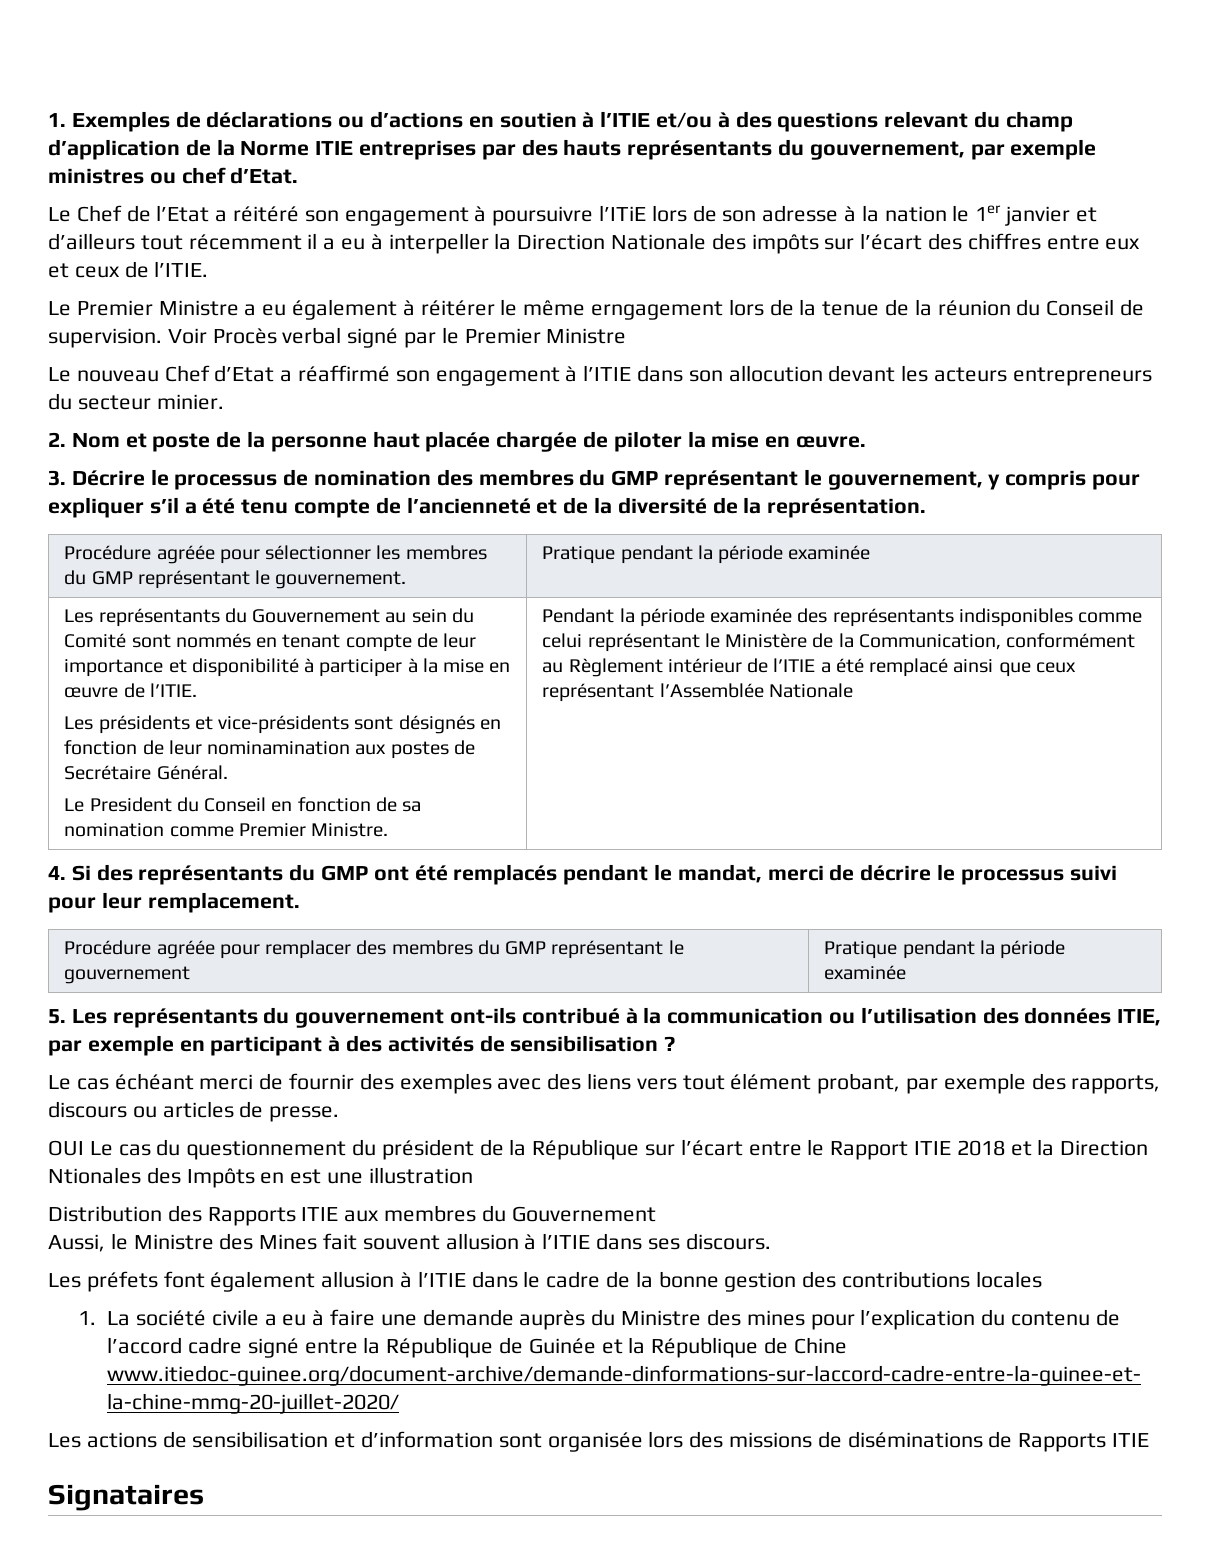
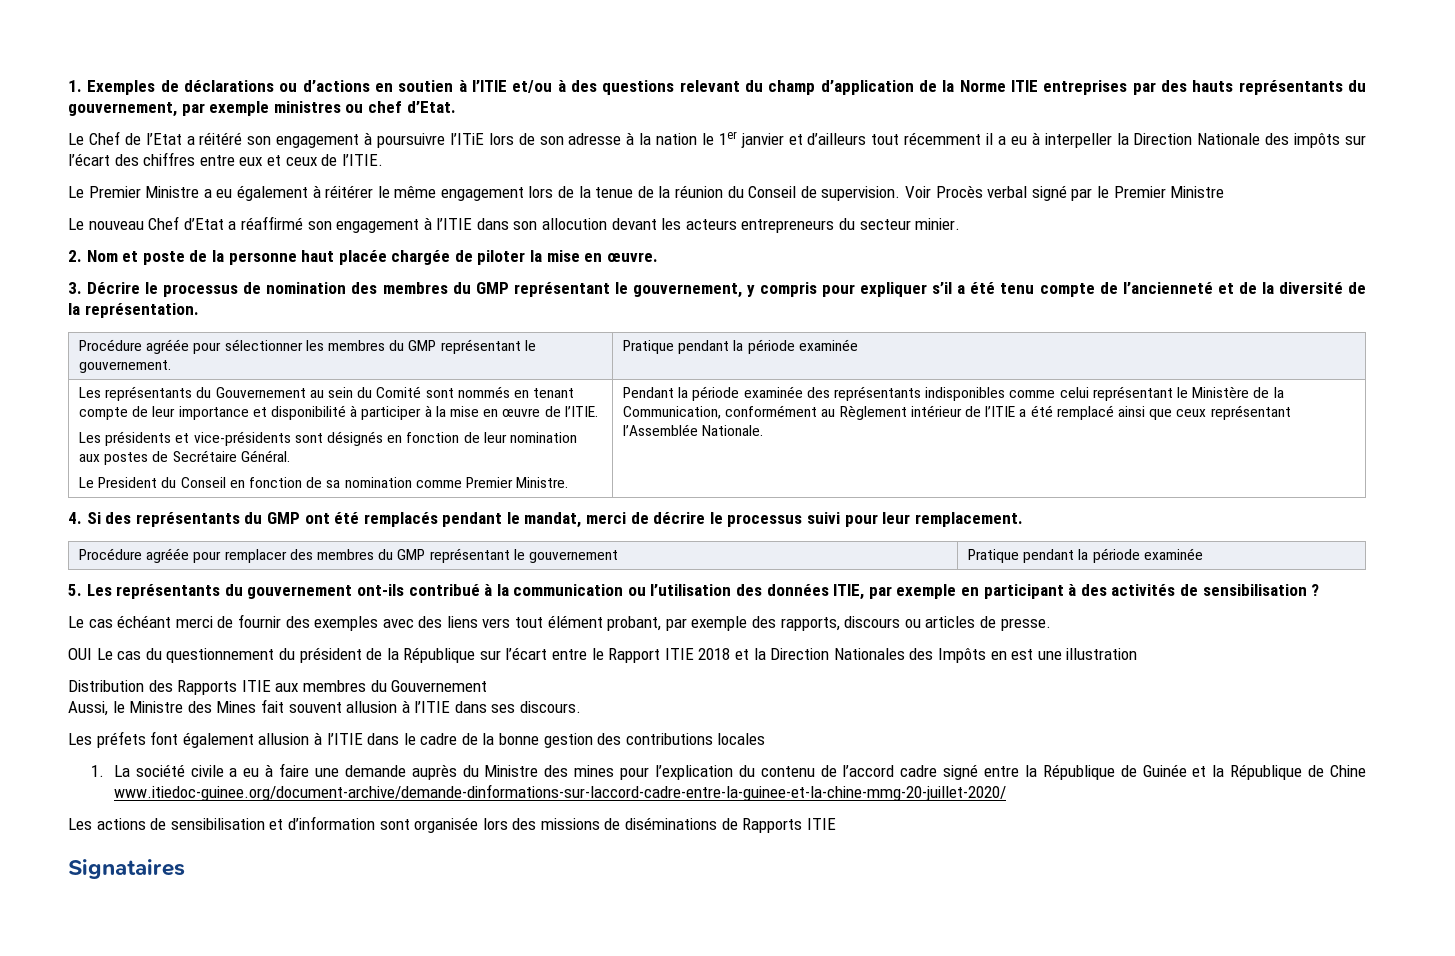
- Le Premier Ministre a eu également à réitérer le même erngagement lors de la tenue de la réunion du Conseil de supervision.
+ Le Premier Ministre a eu également à réitérer le même engagement lors de la tenue de la réunion du Conseil de supervision.
- Les présidents et vice-présidents sont désignés en fonction de leur nominamination aux postes de Secrétaire Général.
+ Les présidents et vice-présidents sont désignés en fonction de leur nomination aux postes de Secrétaire Général.
- Pendant la période examinée des représentants indisponibles comme celui représentant le Ministère de la Communication, conformément au Règlement intérieur de l’ITIE a été remplacé ainsi que ceux représentant l’Assemblée Nationale
+ Pendant la période examinée des représentants indisponibles comme celui représentant le Ministère de la Communication, conformément au Règlement intérieur de l’ITIE a été remplacé ainsi que ceux représentant l’Assemblée Nationale.
- OUI Le cas du questionnement du président de la République sur l’écart entre le Rapport ITIE 2018 et la Direction Ntionales des Impôts en est une illustration
+ OUI Le cas du questionnement du président de la République sur l’écart entre le Rapport ITIE 2018 et la Direction Nationales des Impôts en est une illustration

